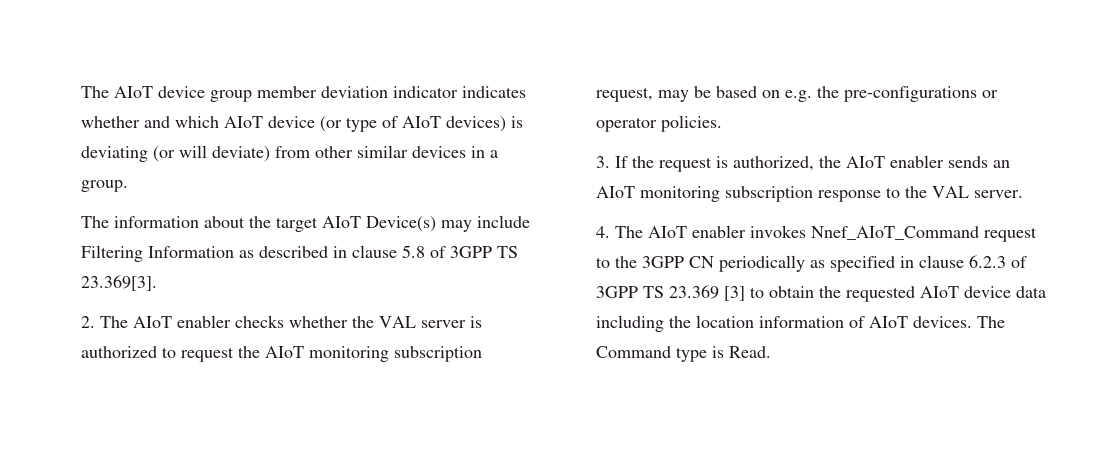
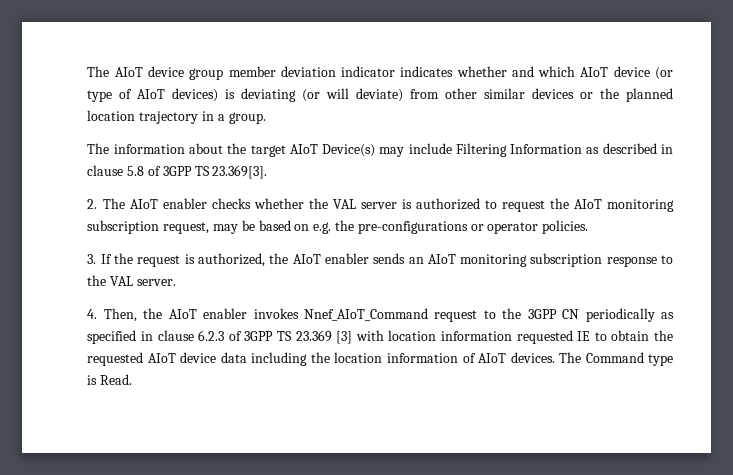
- The AIoT device group member deviation indicator indicates whether and which AIoT device (or type of AIoT devices) is deviating (or will deviate) from other similar devices in a group.
+ The AIoT device group member deviation indicator indicates whether and which AIoT device (or type of AIoT devices) is deviating (or will deviate) from other similar devices or the planned location trajectory in a group.
- 4. The AIoT enabler invokes Nnef_AIoT_Command request to the 3GPP CN periodically as specified in clause 6.2.3 of 3GPP TS 23.369 [3] to obtain the requested AIoT device data including the location information of AIoT devices.
+ 4. Then, the AIoT enabler invokes Nnef_AIoT_Command request to the 3GPP CN periodically as specified in clause 6.2.3 of 3GPP TS 23.369 [3] with location information requested IE to obtain the requested AIoT device data including the location information of AIoT devices.

